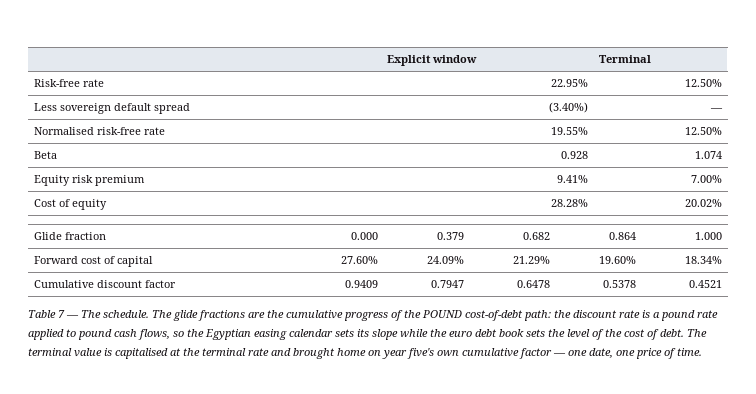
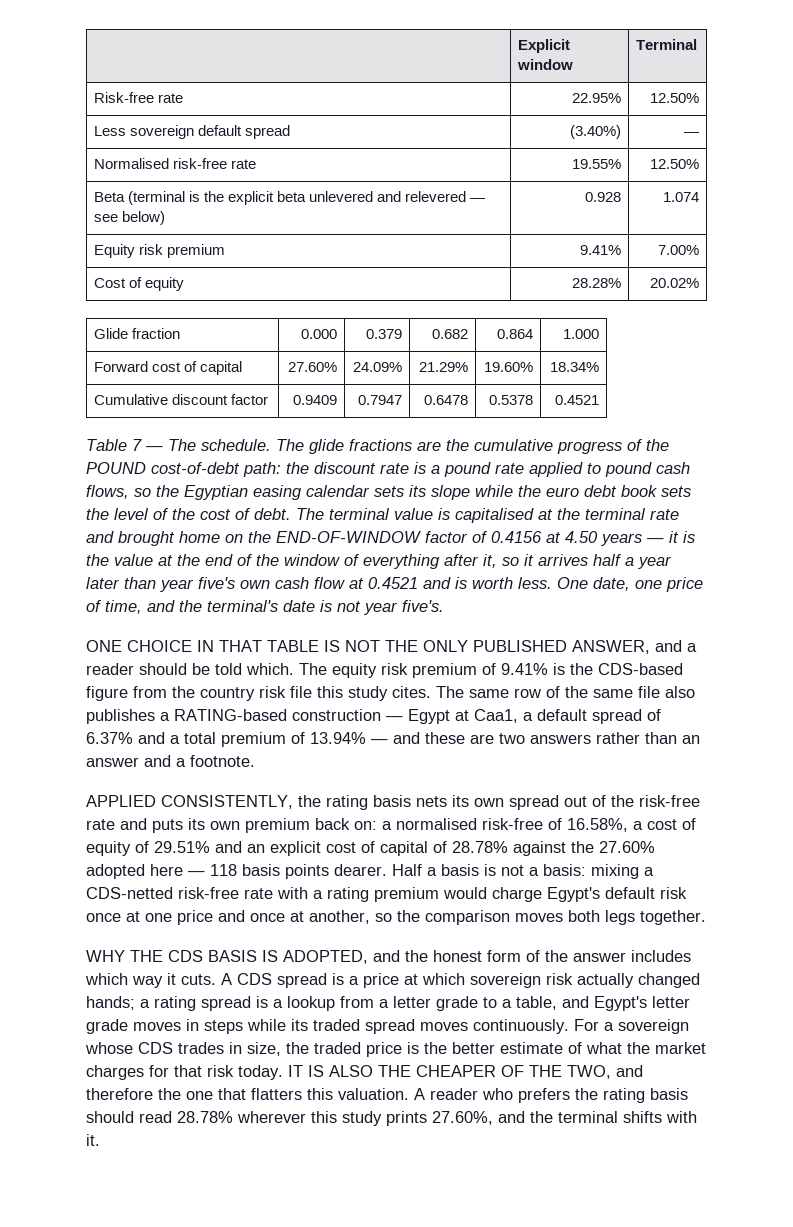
- Beta | 0.928 | 1.074
+ Beta (terminal is the explicit beta unlevered and relevered — see below) | 0.928 | 1.074
- The terminal value is capitalised at the terminal rate and brought home on year five's own cumulative factor — one date, one price of time.
+ The terminal value is capitalised at the terminal rate and brought home on the END-OF-WINDOW factor of 0.4156 at 4.50 years — it is the value at the end of the window of everything after it, so it arrives half a year later than year five's own cash flow at 0.4521 and is worth less. One date, one price of time, and the terminal's date is not year five's.
+ ONE CHOICE IN THAT TABLE IS NOT THE ONLY PUBLISHED ANSWER, and a reader should be told which. The equity risk premium of 9.41% is the CDS-based figure from the country risk file this study cites. The same row of the same file also publishes a RATING-based construction — Egypt at Caa1, a default spread of 6.37% and a total premium of 13.94% — and these are two answers rather than an answer and a footnote.
+ APPLIED CONSISTENTLY, the rating basis nets its own spread out of the risk-free rate and puts its own premium back on: a normalised risk-free of 16.58%, a cost of equity of 29.51% and an explicit cost of capital of 28.78% against the 27.60% adopted here — 118 basis points dearer. Half a basis is not a basis: mixing a CDS-netted risk-free rate with a rating premium would charge Egypt's default risk once at one price and once at another, so the comparison moves both legs together.
+ WHY THE CDS BASIS IS ADOPTED, and the honest form of the answer includes which way it cuts. A CDS spread is a price at which sovereign risk actually changed hands; a rating spread is a lookup from a letter grade to a table, and Egypt's letter grade moves in steps while its traded spread moves continuously. For a sovereign whose CDS trades in size, the traded price is the better estimate of what the market charges for that risk today. IT IS ALSO THE CHEAPER OF THE TWO, and therefore the one that flatters this valuation. A reader who prefers the rating basis should read 28.78% wherever this study prints 27.60%, and the terminal shifts with it.

